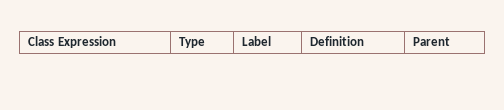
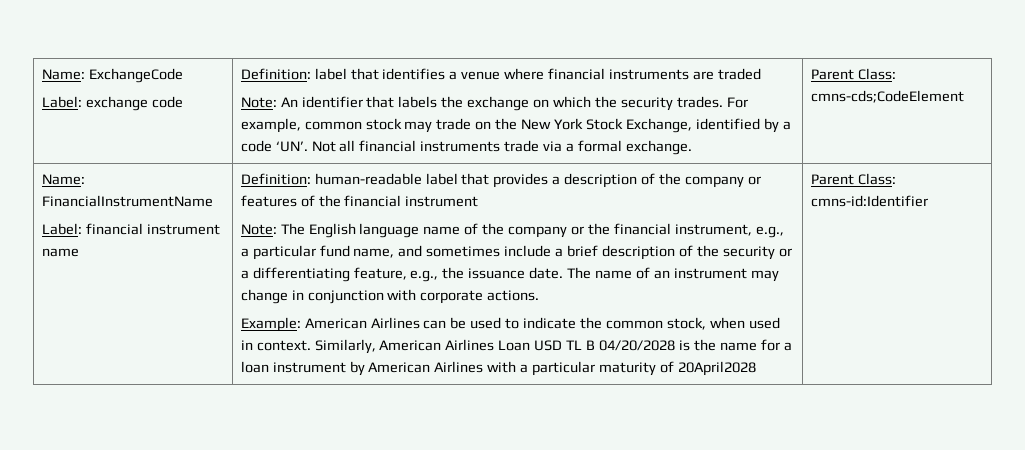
- Class Expression | Type | Label | Definition | Parent
+ Name: ExchangeCode
+ Label: exchange code | Definition: label that identifies a venue where financial instruments are traded
+ Note: An identifier that labels the exchange on which the security trades. For example, common stock may trade on the New York Stock Exchange, identified by a code ‘UN’. Not all financial instruments trade via a formal exchange. | Parent Class: cmns-cds;CodeElement
+ Name: FinancialInstrumentName
+ Label: financial instrument name | Definition: human-readable label that provides a description of the company or features of the financial instrument
+ Note: The English language name of the company or the financial instrument, e.g., a particular fund name, and sometimes include a brief description of the security or a differentiating feature, e.g., the issuance date. The name of an instrument may change in conjunction with corporate actions.
+ Example: American Airlines can be used to indicate the common stock, when used in context. Similarly, American Airlines Loan USD TL B 04/20/2028 is the name for a loan instrument by American Airlines with a particular maturity of 20April2028 | Parent Class: cmns-id:Identifier

